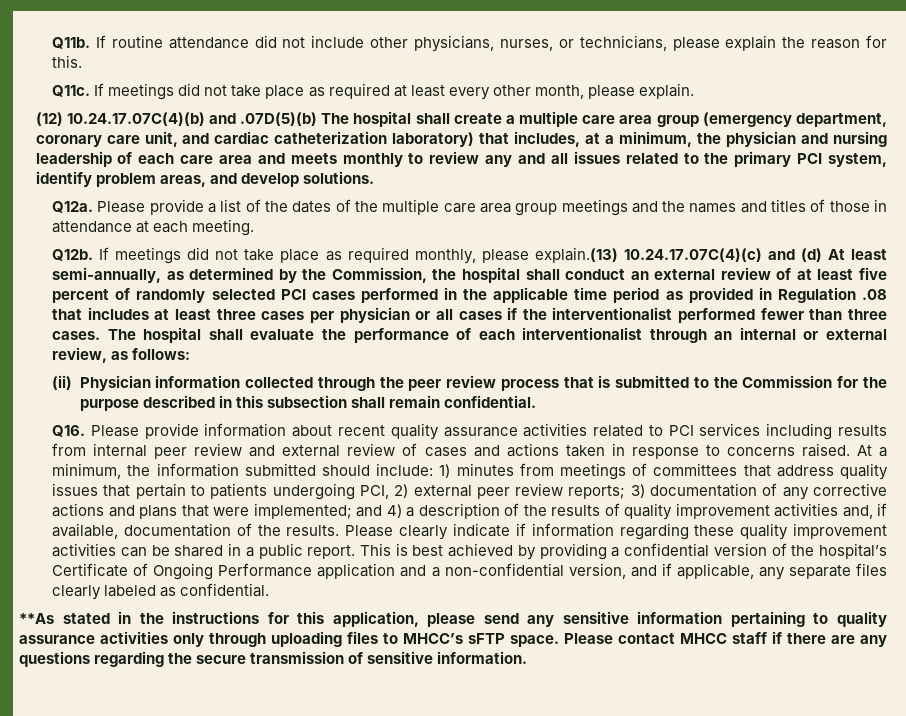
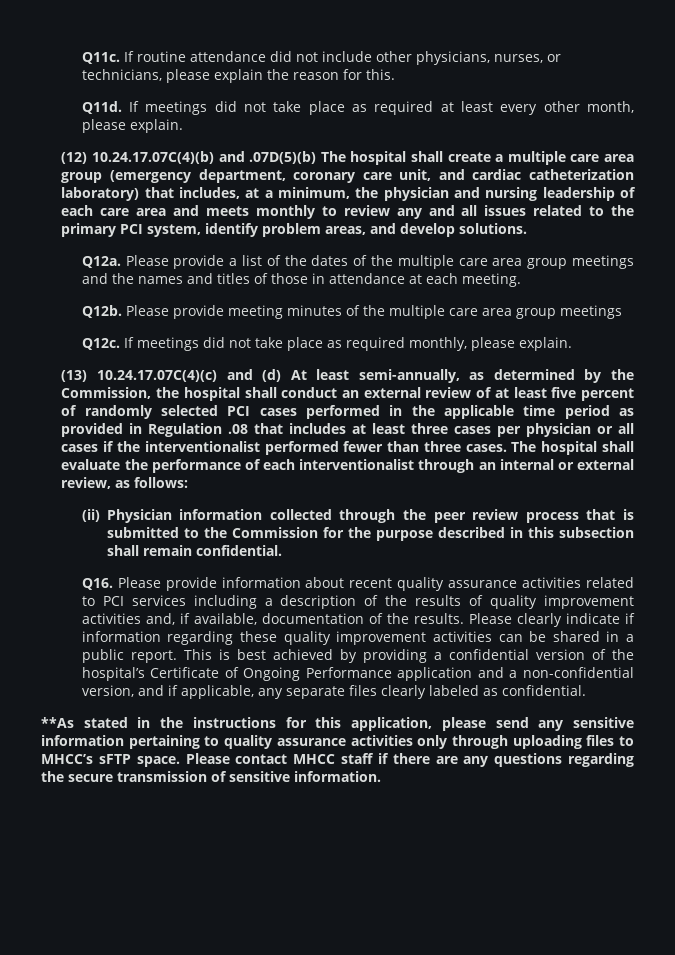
- Q11b.
+ Q11c.
- Q11c.
+ Q11d.
+ Please provide meeting minutes of the multiple care area group meetings
+ Q12c.
- If meetings did not take place as required monthly, please explain.(13) 10.24.17.07C(4)(c) and (d) At least semi-annually, as determined by the Commission, the hospital shall conduct an external review of at least five percent of randomly selected PCI cases performed in the applicable time period as provided in Regulation .08 that includes at least three cases per physician or all cases if the interventionalist performed fewer than three cases.
+ If meetings did not take place as required monthly, please explain.
+ (13) 10.24.17.07C(4)(c) and (d) At least semi-annually, as determined by the Commission, the hospital shall conduct an external review of at least five percent of randomly selected PCI cases performed in the applicable time period as provided in Regulation .08 that includes at least three cases per physician or all cases if the interventionalist performed fewer than three cases.
- Q16. Please provide information about recent quality assurance activities related to PCI services including results from internal peer review and external review of cases and actions taken in response to concerns raised. At a minimum, the information submitted should include: 1) minutes from meetings of committees that address quality issues that pertain to patients undergoing PCI, 2) external peer review reports; 3) documentation of any corrective actions and plans that were implemented; and 4) a description of the results of quality improvement activities and, if available, documentation of the results.
+ Q16. Please provide information about recent quality assurance activities related to PCI services including a description of the results of quality improvement activities and, if available, documentation of the results.

